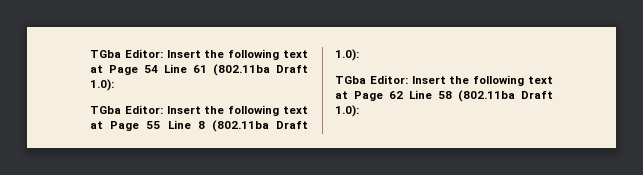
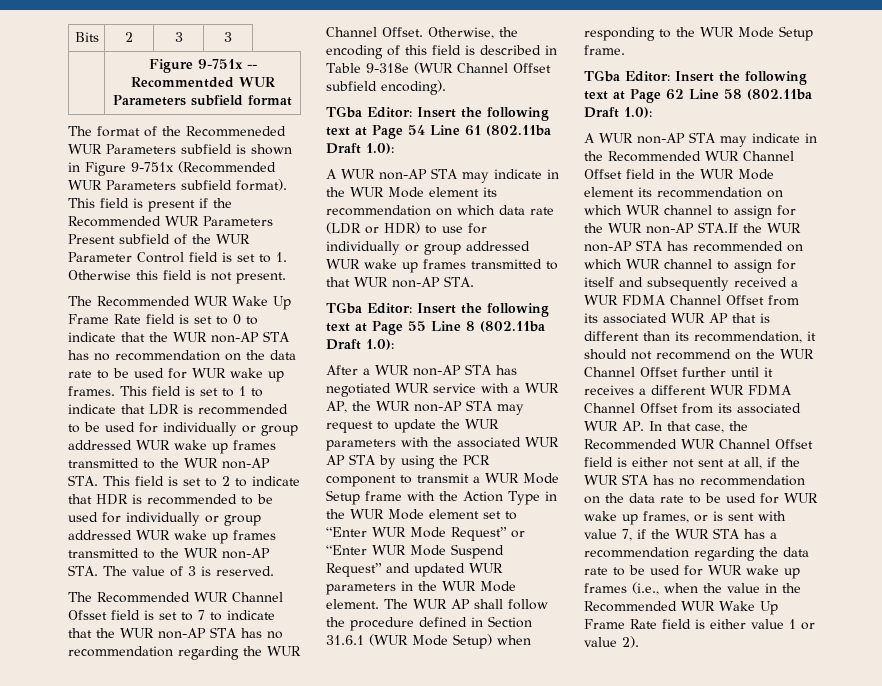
+ Bits | 2 | 3 | 3
+ | Figure 9-751x -- Recommentded WUR Parameters subfield format
+ The format of the Recommeneded WUR Parameters subfield is shown in Figure 9-751x (Recommended WUR Parameters subfield format). This field is present if the Recommended WUR Parameters Present subfield of the WUR Parameter Control field is set to 1. Otherwise this field is not present.
+ The Recommended WUR Wake Up Frame Rate field is set to 0 to indicate that the WUR non-AP STA has no recommendation on the data rate to be used for WUR wake up frames. This field is set to 1 to indicate that LDR is recommended to be used for individually or group addressed WUR wake up frames transmitted to the WUR non-AP STA. This field is set to 2 to indicate that HDR is recommended to be used for individually or group addressed WUR wake up frames transmitted to the WUR non-AP STA. The value of 3 is reserved.
+ The Recommended WUR Channel Ofsset field is set to 7 to indicate that the WUR non-AP STA has no recommendation regarding the WUR Channel Offset. Otherwise, the encoding of this field is described in Table 9-318e (WUR Channel Offset subfield encoding).
+ A WUR non-AP STA may indicate in the WUR Mode element its recommendation on which data rate (LDR or HDR) to use for individually or group addressed WUR wake up frames transmitted to that WUR non-AP STA.
+ After a WUR non-AP STA has negotiated WUR service with a WUR AP, the WUR non-AP STA may request to update the WUR parameters with the associated WUR AP STA by using the PCR component to transmit a WUR Mode Setup frame with the Action Type in the WUR Mode element set to “Enter WUR Mode Request” or “Enter WUR Mode Suspend Request” and updated WUR parameters in the WUR Mode element. The WUR AP shall follow the procedure defined in Section 31.6.1 (WUR Mode Setup) when responding to the WUR Mode Setup frame.
+ A WUR non-AP STA may indicate in the Recommended WUR Channel Offset field in the WUR Mode element its recommendation on which WUR channel to assign for the WUR non-AP STA.If the WUR non-AP STA has recommended on which WUR channel to assign for itself and subsequently received a WUR FDMA Channel Offset from its associated WUR AP that is different than its recommendation, it should not recommend on the WUR Channel Offset further until it receives a different WUR FDMA Channel Offset from its associated WUR AP. In that case, the Recommended WUR Channel Offset field is either not sent at all, if the WUR STA has no recommendation on the data rate to be used for WUR wake up frames, or is sent with value 7, if the WUR STA has a recommendation regarding the data rate to be used for WUR wake up frames (i.e., when the value in the Recommended WUR Wake Up Frame Rate field is either value 1 or value 2).

